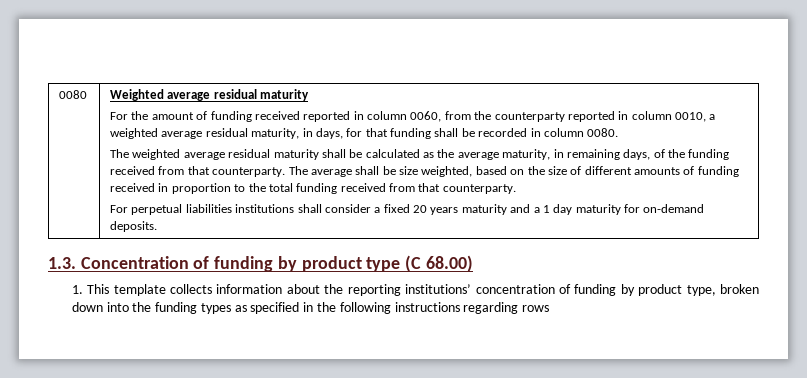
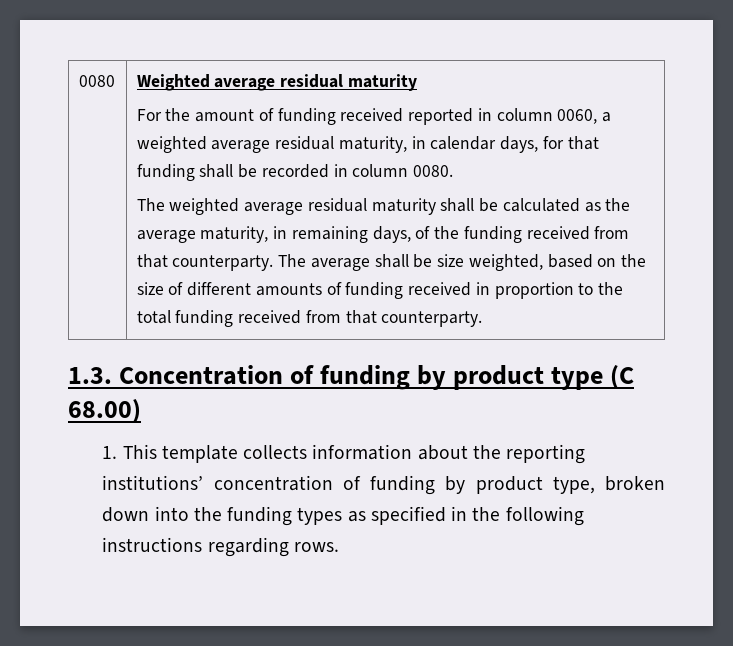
- For the amount of funding received reported in column 0060, from the counterparty reported in column 0010, a weighted average residual maturity, in days, for that funding shall be recorded in column 0080.
+ For the amount of funding received reported in column 0060, a weighted average residual maturity, in calendar days, for that funding shall be recorded in column 0080.
- For perpetual liabilities institutions shall consider a fixed 20 years maturity and a 1 day maturity for on-demand deposits.
- 1. This template collects information about the reporting institutions’ concentration of funding by product type, broken down into the funding types as specified in the following instructions regarding rows
+ 1. This template collects information about the reporting institutions’ concentration of funding by product type, broken down into the funding types as specified in the following instructions regarding rows.

